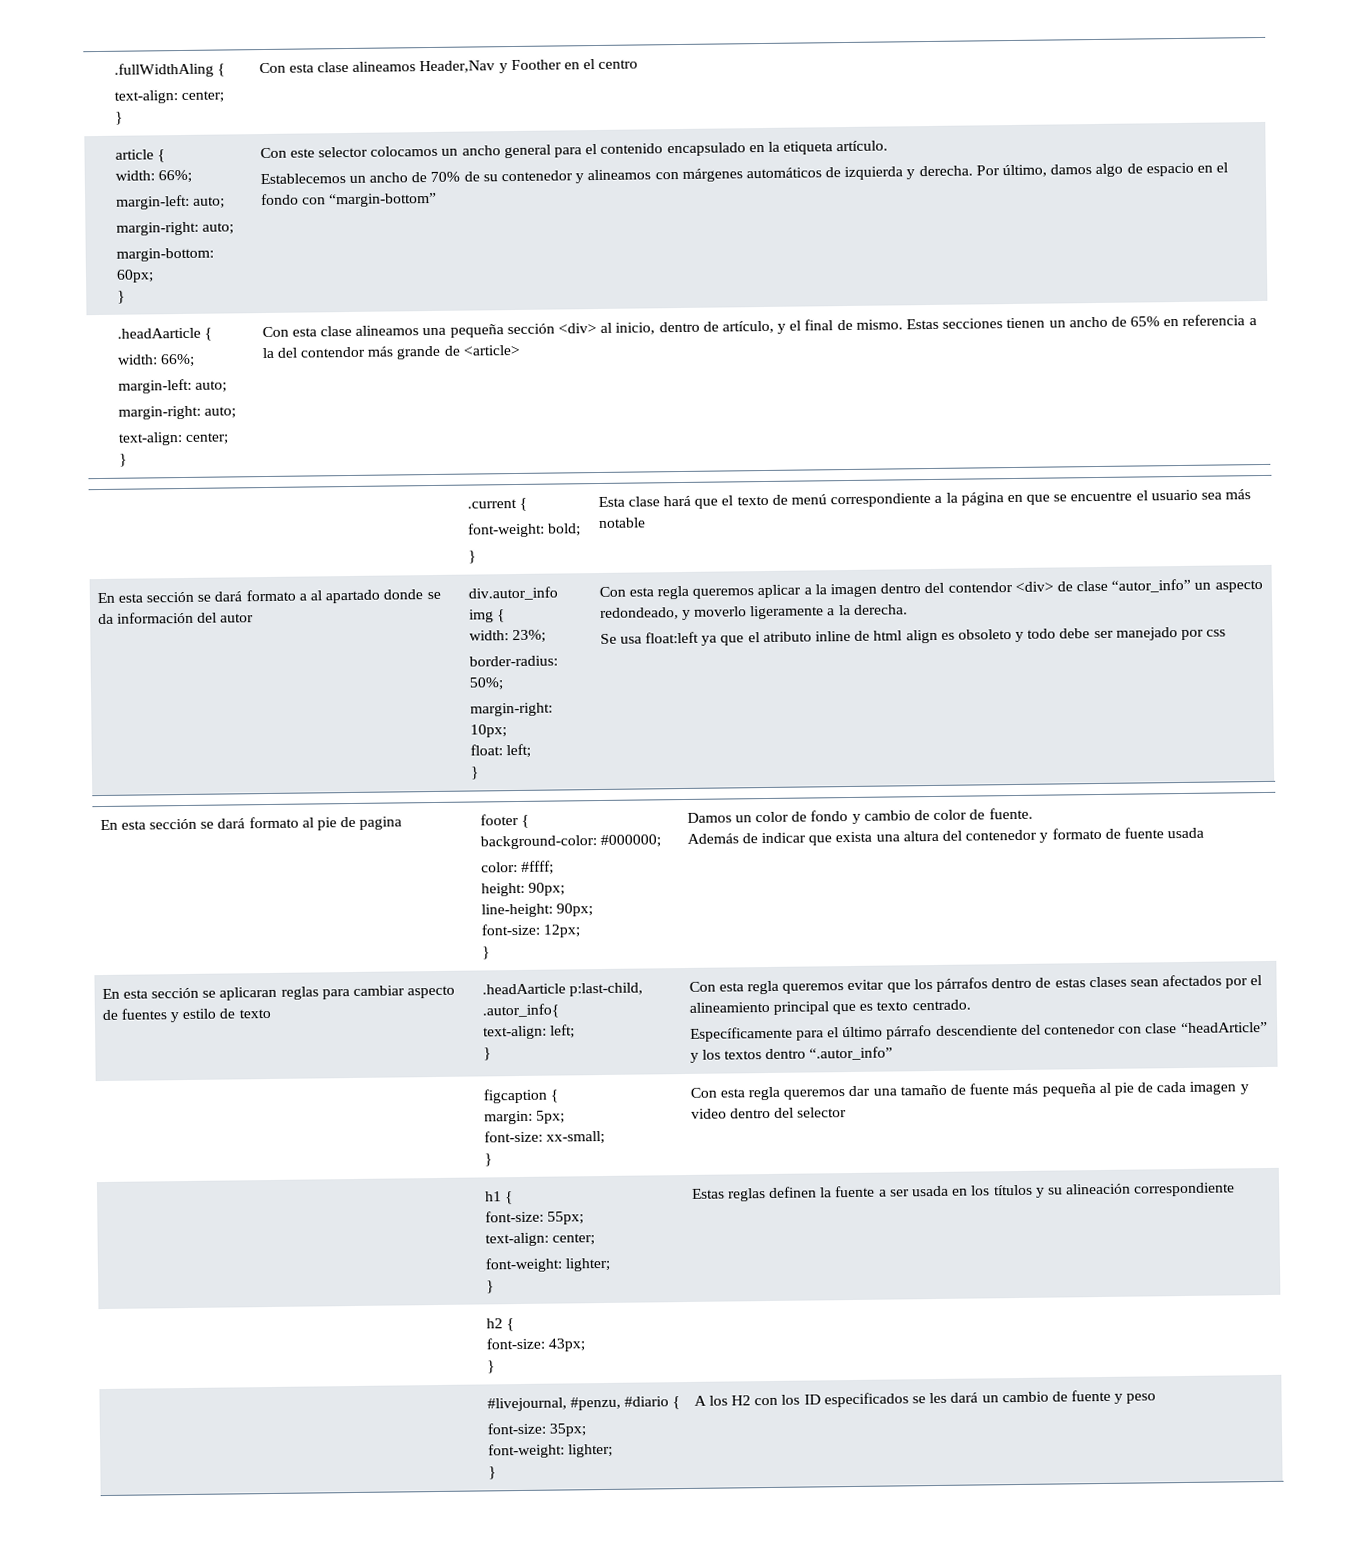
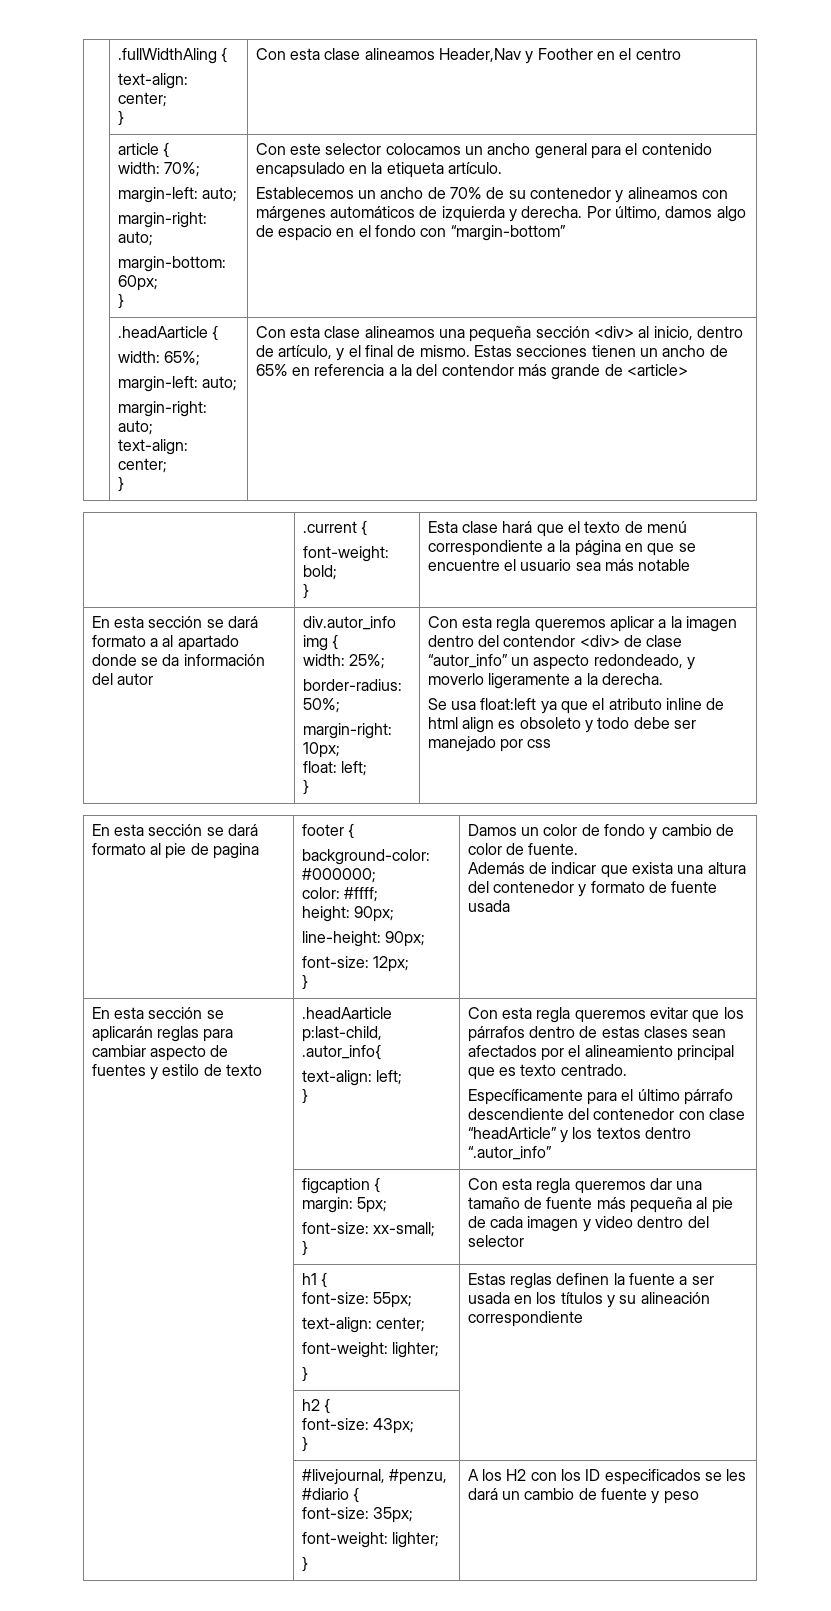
  article {
- width: 66%;
+ width: 70%;
  .headAarticle {
- width: 66%;
+ width: 65%;
- width: 23%;
+ width: 25%;
- En esta sección se aplicaran reglas para cambiar aspecto de fuentes y estilo de texto
+ En esta sección se aplicarán reglas para cambiar aspecto de fuentes y estilo de texto

